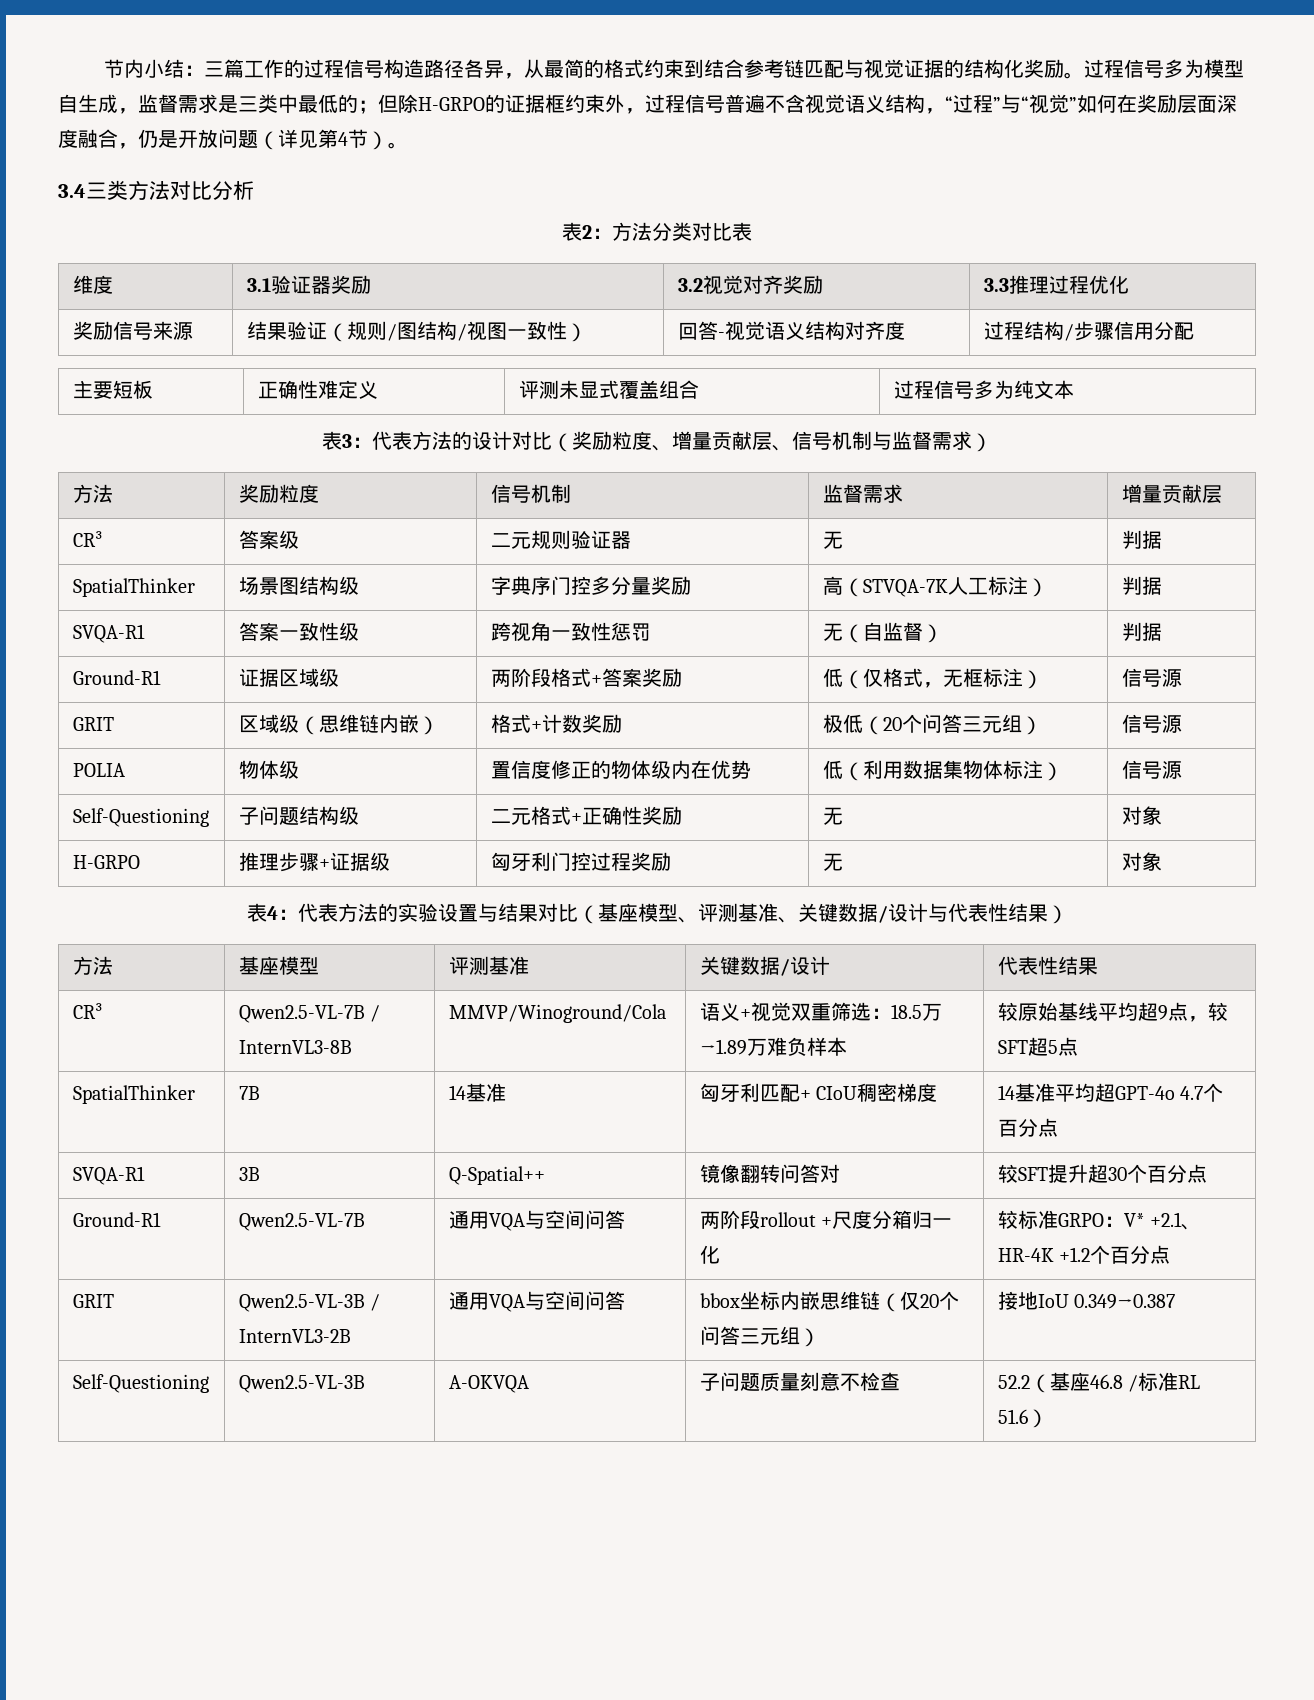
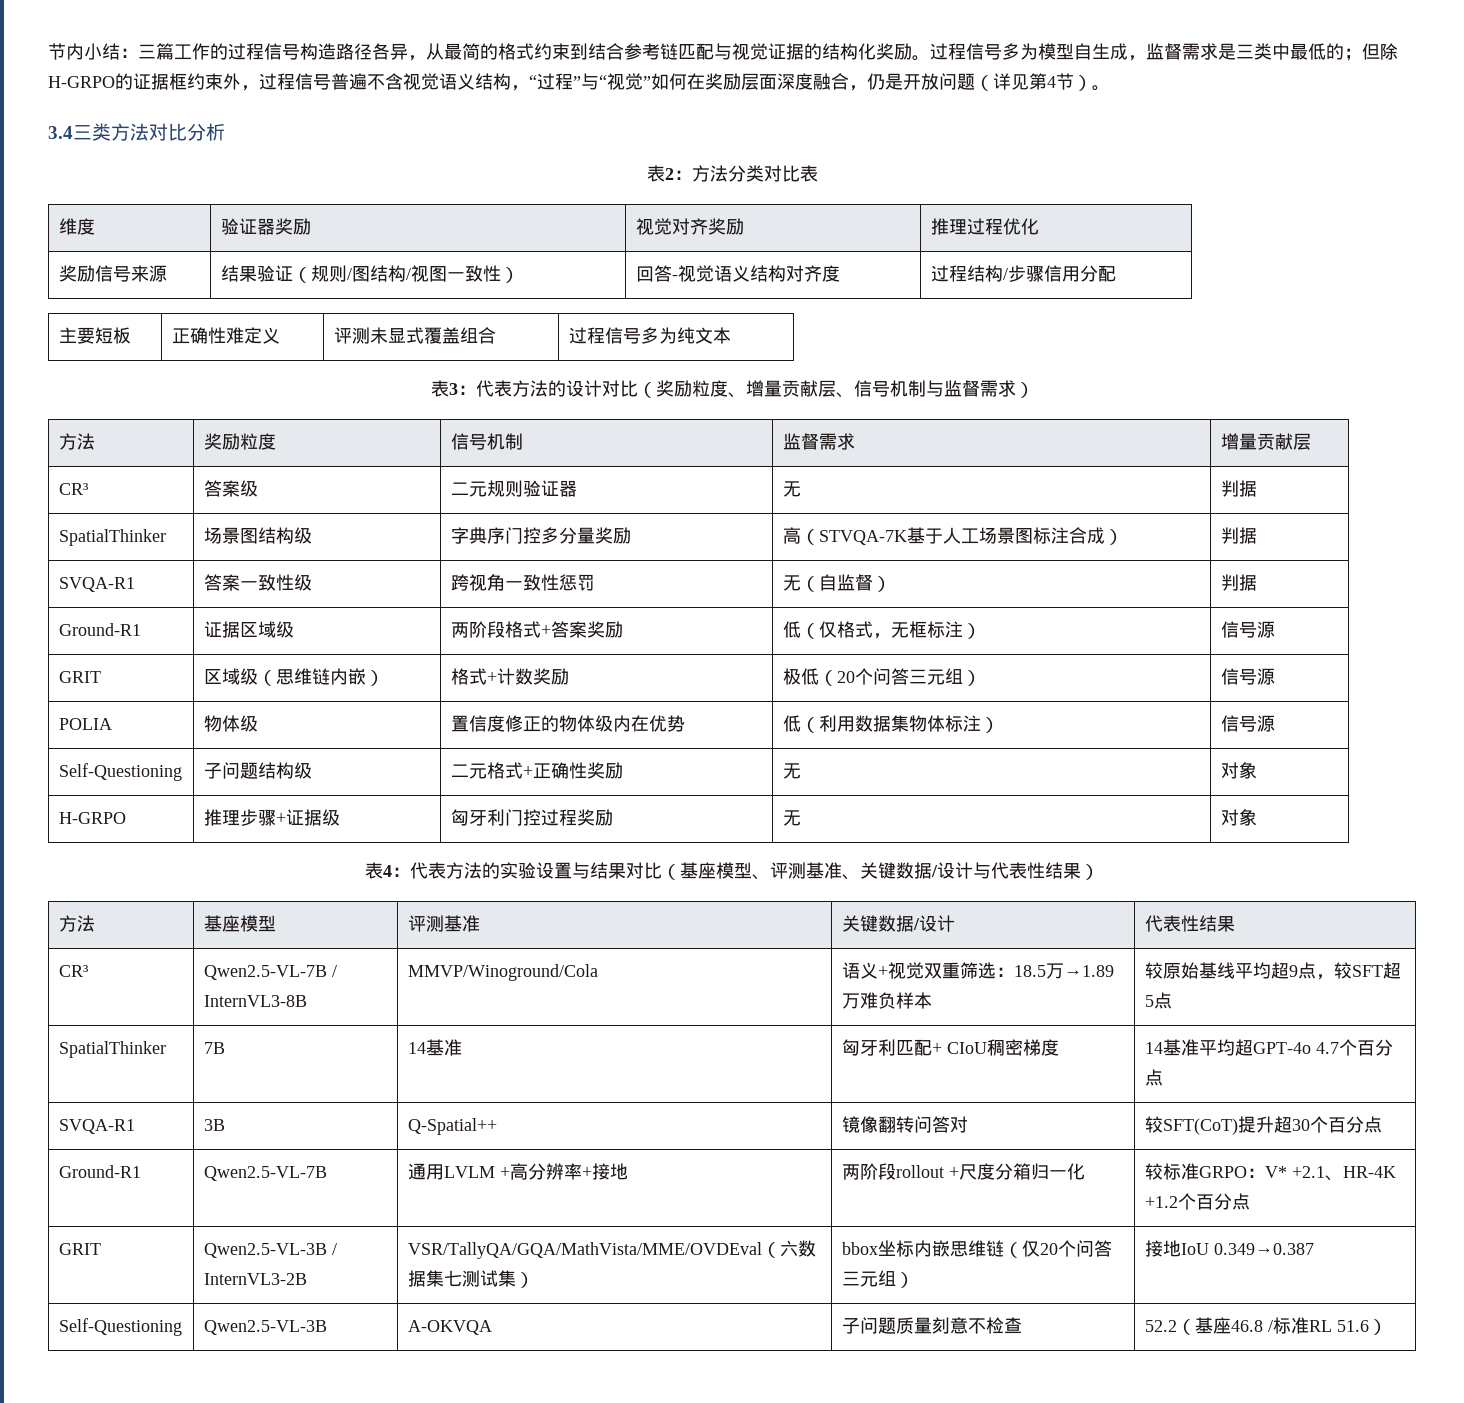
- 维度 | 3.1验证器奖励 | 3.2视觉对齐奖励 | 3.3推理过程优化
+ 维度 | 验证器奖励 | 视觉对齐奖励 | 推理过程优化
- SpatialThinker | 场景图结构级 | 字典序门控多分量奖励 | 高（STVQA-7K人工标注） | 判据
+ SpatialThinker | 场景图结构级 | 字典序门控多分量奖励 | 高（STVQA-7K基于人工场景图标注合成） | 判据
- SVQA-R1 | 3B | Q-Spatial++ | 镜像翻转问答对 | 较SFT提升超30个百分点
+ SVQA-R1 | 3B | Q-Spatial++ | 镜像翻转问答对 | 较SFT(CoT)提升超30个百分点
- Ground-R1 | Qwen2.5-VL-7B | 通用VQA与空间问答 | 两阶段rollout +尺度分箱归一化 | 较标准GRPO：V* +2.1、HR-4K +1.2个百分点
+ Ground-R1 | Qwen2.5-VL-7B | 通用LVLM +高分辨率+接地 | 两阶段rollout +尺度分箱归一化 | 较标准GRPO：V* +2.1、HR-4K +1.2个百分点
- GRIT | Qwen2.5-VL-3B / InternVL3-2B | 通用VQA与空间问答 | bbox坐标内嵌思维链（仅20个问答三元组） | 接地IoU 0.349→0.387
+ GRIT | Qwen2.5-VL-3B / InternVL3-2B | VSR/TallyQA/GQA/MathVista/MME/OVDEval（六数据集七测试集） | bbox坐标内嵌思维链（仅20个问答三元组） | 接地IoU 0.349→0.387

